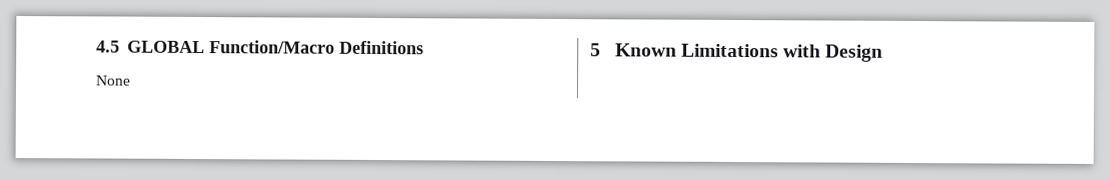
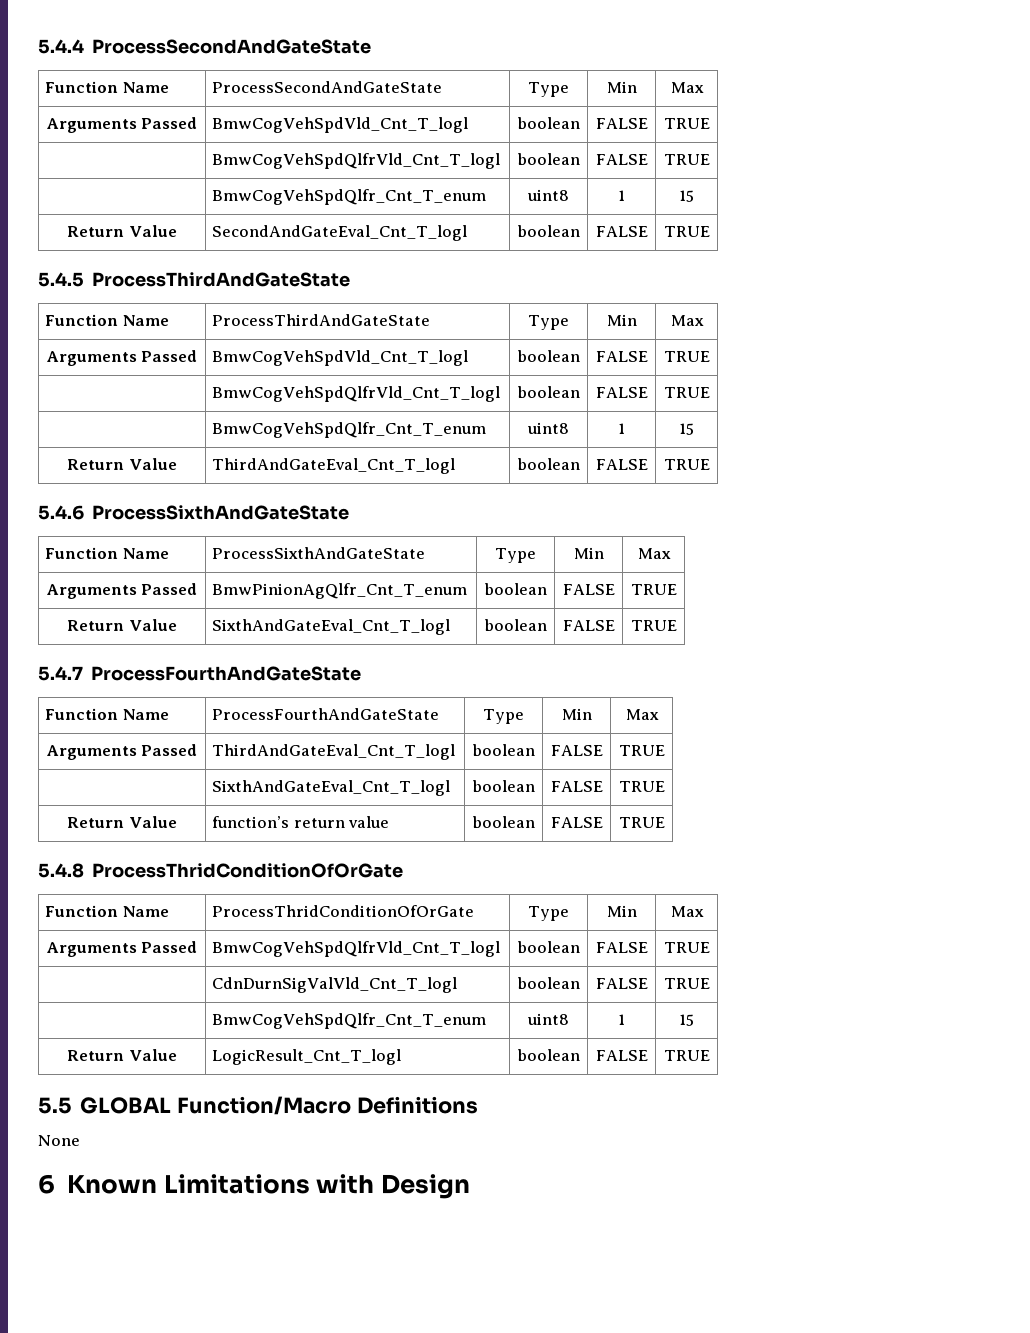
- 4.5 GLOBAL Function/Macro Definitions
+ 5.4.4 ProcessSecondAndGateState
+ Function Name | ProcessSecondAndGateState | Type | Min | Max
+ Arguments Passed | BmwCogVehSpdVld_Cnt_T_logl | boolean | FALSE | TRUE
+ | BmwCogVehSpdQlfrVld_Cnt_T_logl | boolean | FALSE | TRUE
+ | BmwCogVehSpdQlfr_Cnt_T_enum | uint8 | 1 | 15
+ Return Value | SecondAndGateEval_Cnt_T_logl | boolean | FALSE | TRUE
+ 5.4.5 ProcessThirdAndGateState
+ Function Name | ProcessThirdAndGateState | Type | Min | Max
+ Arguments Passed | BmwCogVehSpdVld_Cnt_T_logl | boolean | FALSE | TRUE
+ | BmwCogVehSpdQlfrVld_Cnt_T_logl | boolean | FALSE | TRUE
+ | BmwCogVehSpdQlfr_Cnt_T_enum | uint8 | 1 | 15
+ Return Value | ThirdAndGateEval_Cnt_T_logl | boolean | FALSE | TRUE
+ 5.4.6 ProcessSixthAndGateState
+ Function Name | ProcessSixthAndGateState | Type | Min | Max
+ Arguments Passed | BmwPinionAgQlfr_Cnt_T_enum | boolean | FALSE | TRUE
+ Return Value | SixthAndGateEval_Cnt_T_logl | boolean | FALSE | TRUE
+ 5.4.7 ProcessFourthAndGateState
+ Function Name | ProcessFourthAndGateState | Type | Min | Max
+ Arguments Passed | ThirdAndGateEval_Cnt_T_logl | boolean | FALSE | TRUE
+ | SixthAndGateEval_Cnt_T_logl | boolean | FALSE | TRUE
+ Return Value | function’s return value | boolean | FALSE | TRUE
+ 5.4.8 ProcessThridConditionOfOrGate
+ Function Name | ProcessThridConditionOfOrGate | Type | Min | Max
+ Arguments Passed | BmwCogVehSpdQlfrVld_Cnt_T_logl | boolean | FALSE | TRUE
+ | CdnDurnSigValVld_Cnt_T_logl | boolean | FALSE | TRUE
+ | BmwCogVehSpdQlfr_Cnt_T_enum | uint8 | 1 | 15
+ Return Value | LogicResult_Cnt_T_logl | boolean | FALSE | TRUE
+ 5.5 GLOBAL Function/Macro Definitions
- 5 Known Limitations with Design
+ 6 Known Limitations with Design

